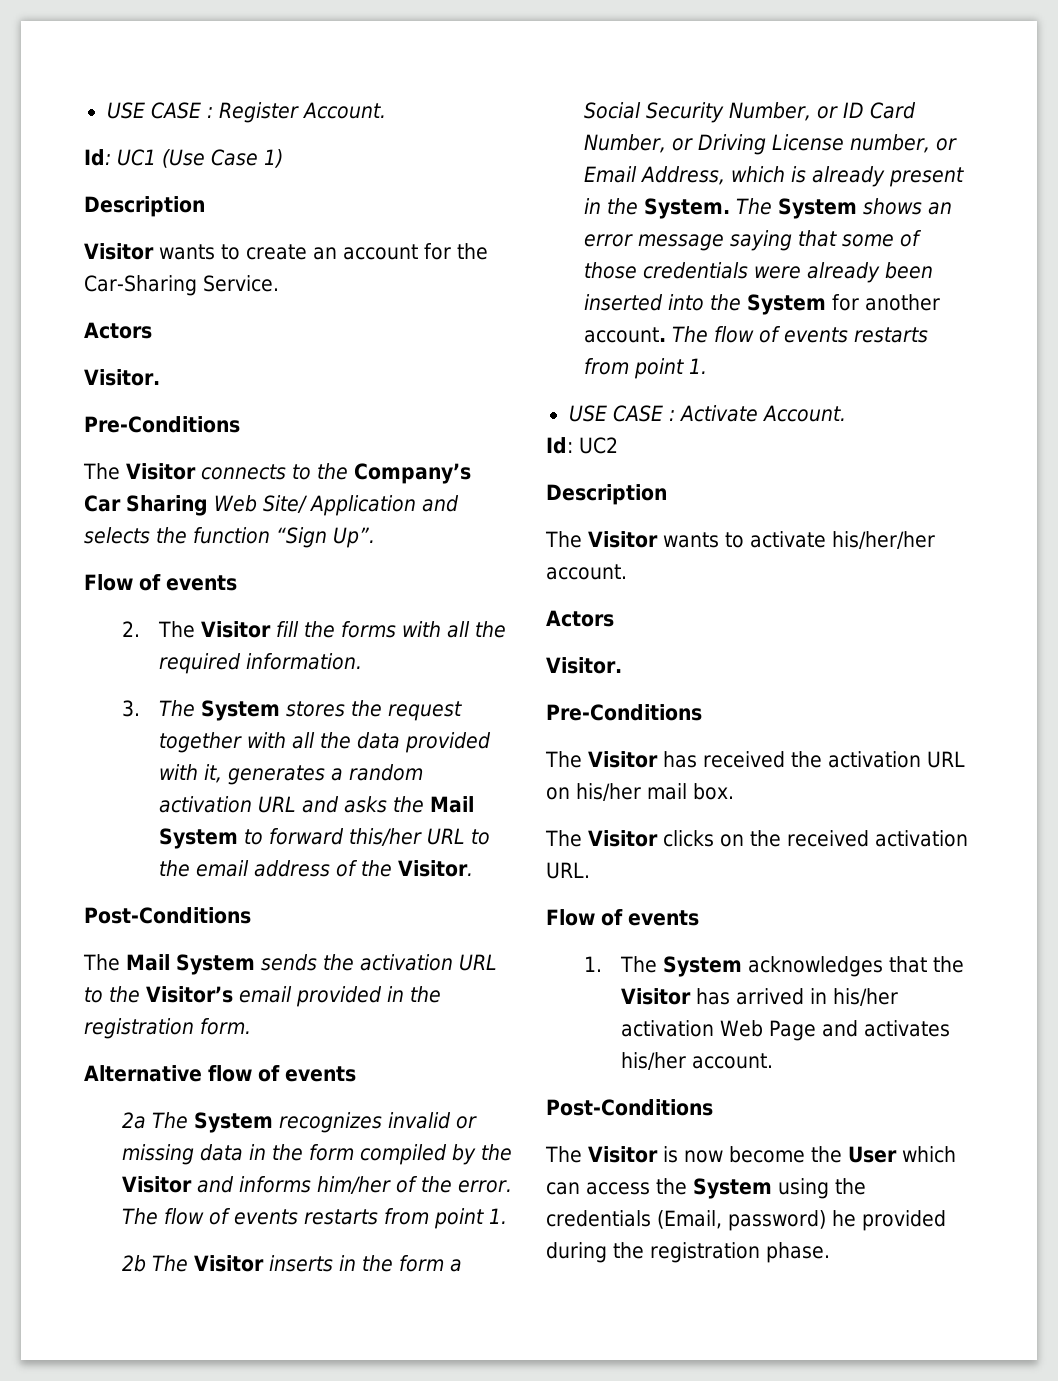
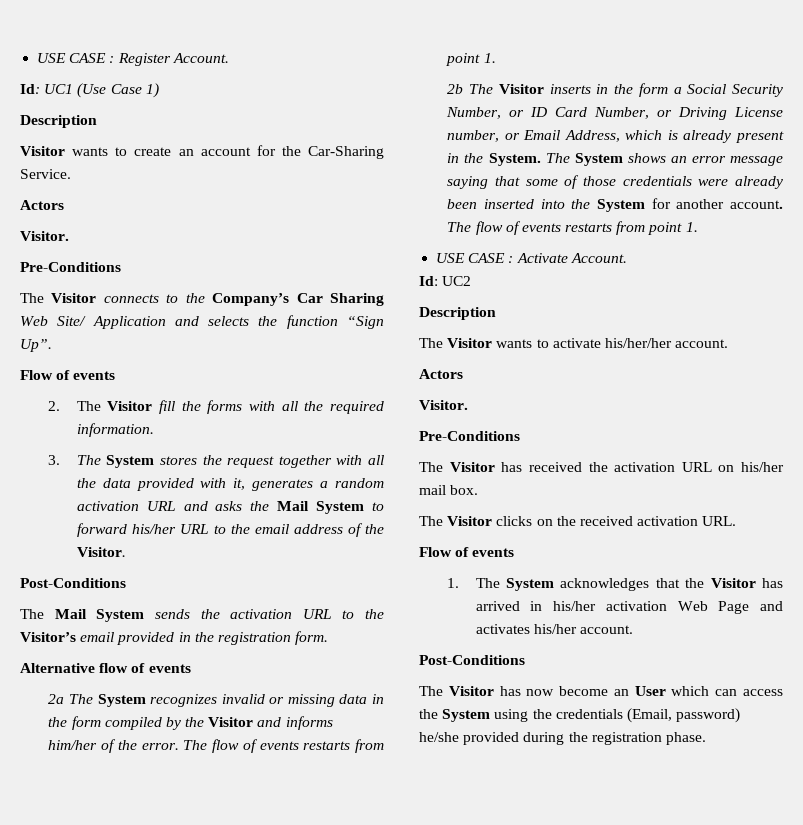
- 3. The System stores the request together with all the data provided with it, generates a random activation URL and asks the Mail System to forward this/her URL to the email address of the Visitor.
+ 3. The System stores the request together with all the data provided with it, generates a random activation URL and asks the Mail System to forward his/her URL to the email address of the Visitor.
- The Visitor is now become the User which can access the System using the credentials (Email, password) he provided during the registration phase.
+ The Visitor has now become an User which can access the System using the credentials (Email, password) he/she provided during the registration phase.

